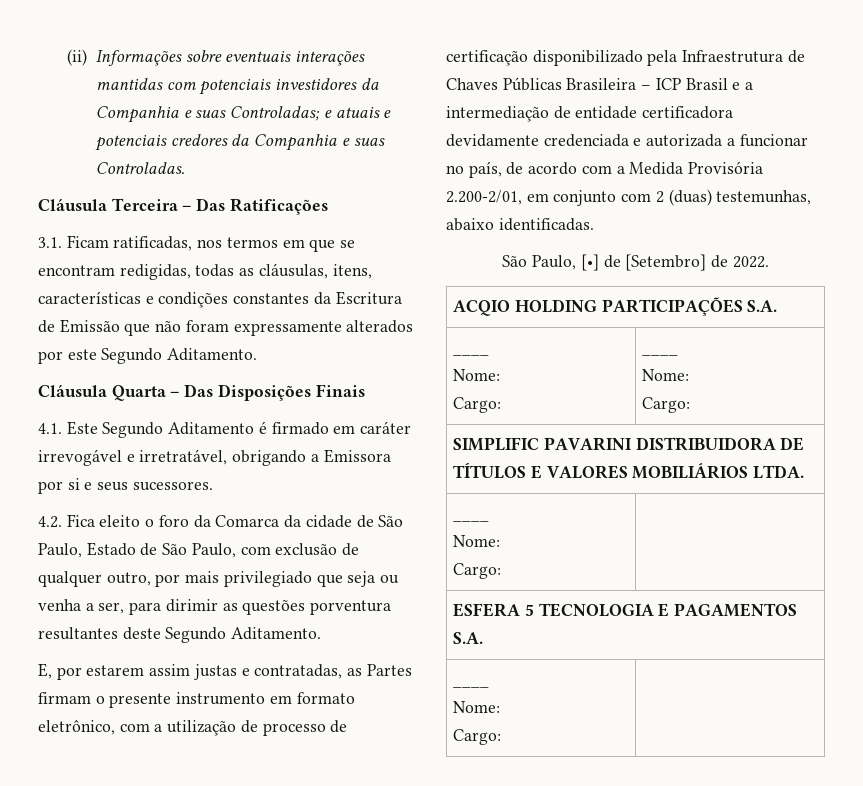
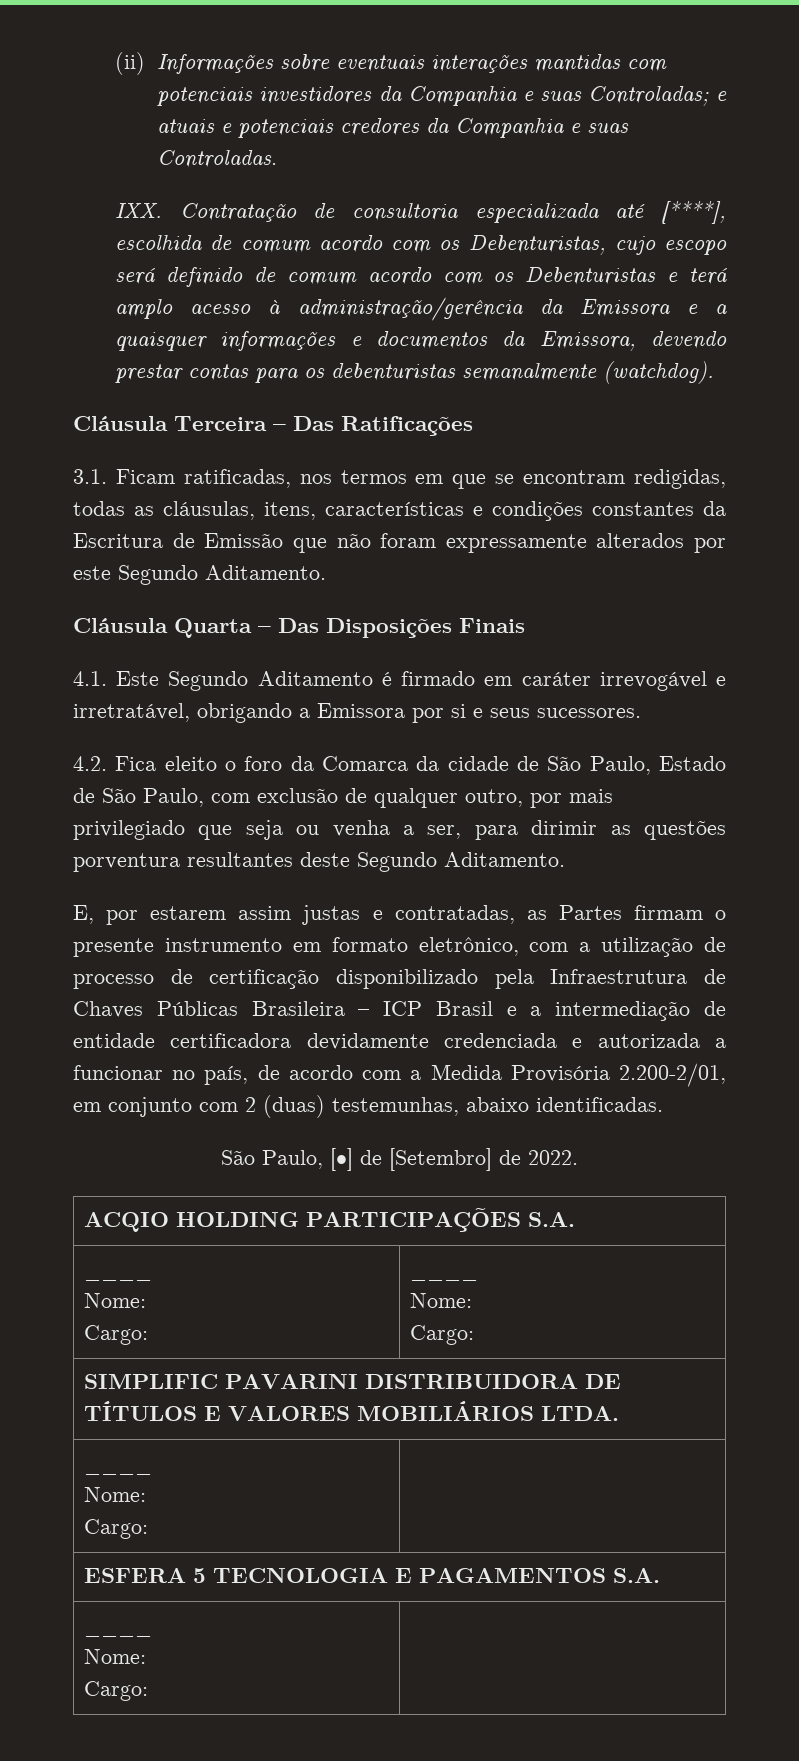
+ IXX. Contratação de consultoria especializada até [****], escolhida de comum acordo com os Debenturistas, cujo escopo será definido de comum acordo com os Debenturistas e terá amplo acesso à administração/gerência da Emissora e a quaisquer informações e documentos da Emissora, devendo prestar contas para os debenturistas semanalmente (watchdog).

